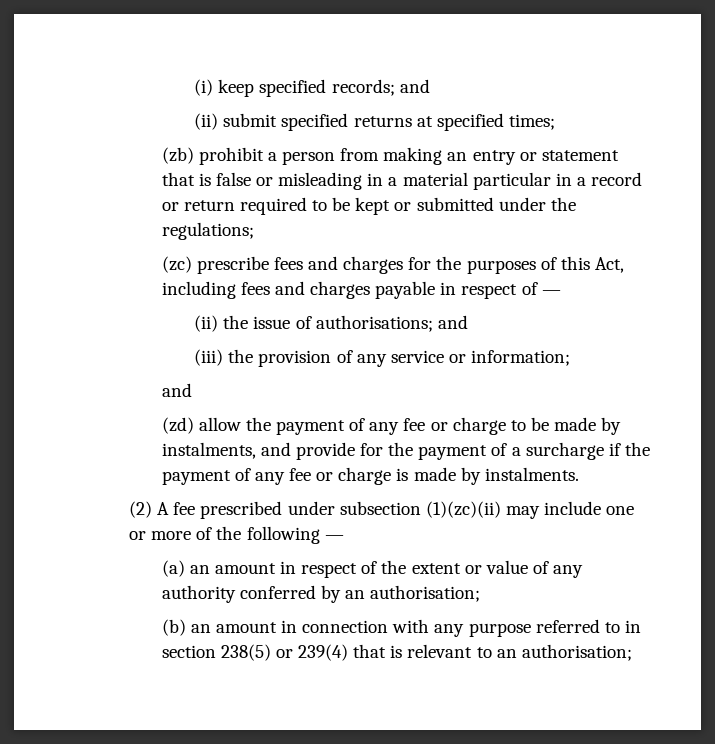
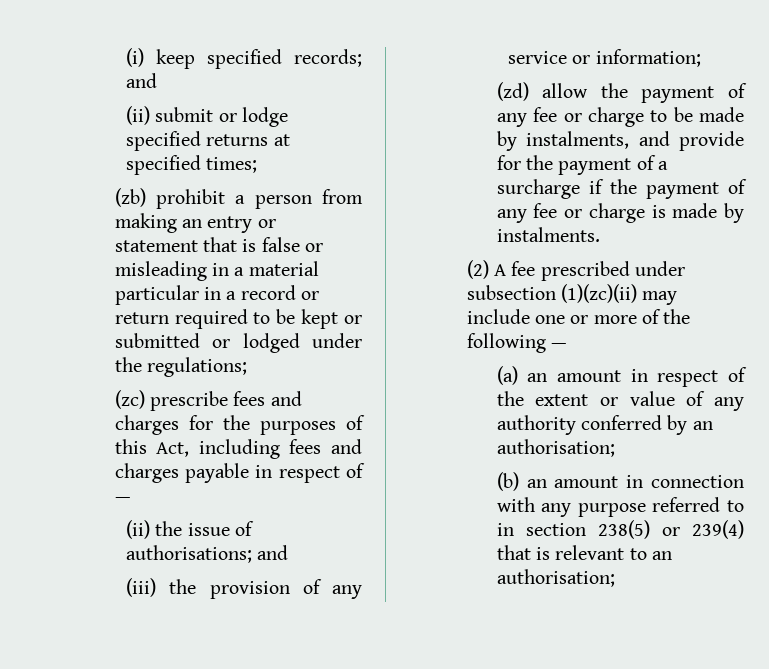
- (ii) submit specified returns at specified times;
+ (ii) submit or lodge specified returns at specified times;
- (zb) prohibit a person from making an entry or statement that is false or misleading in a material particular in a record or return required to be kept or submitted under the regulations;
+ (zb) prohibit a person from making an entry or statement that is false or misleading in a material particular in a record or return required to be kept or submitted or lodged under the regulations;
  (iii) the provision of any service or information;
- and

